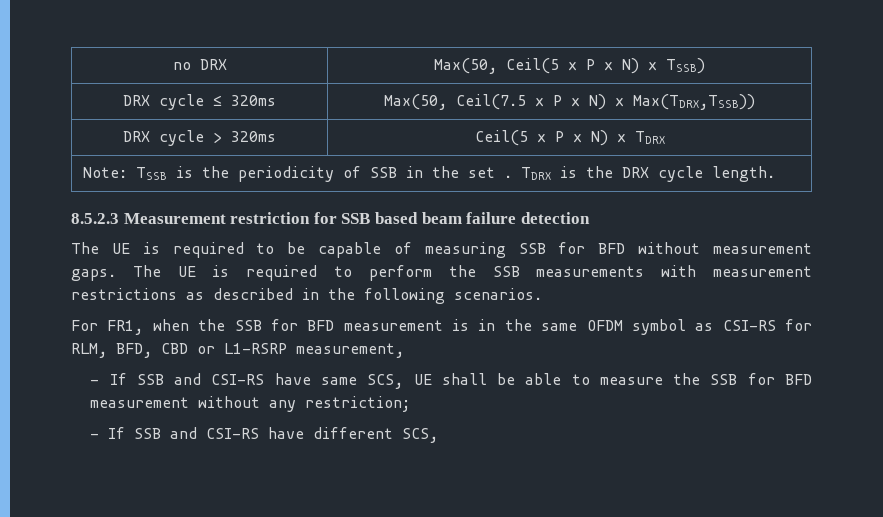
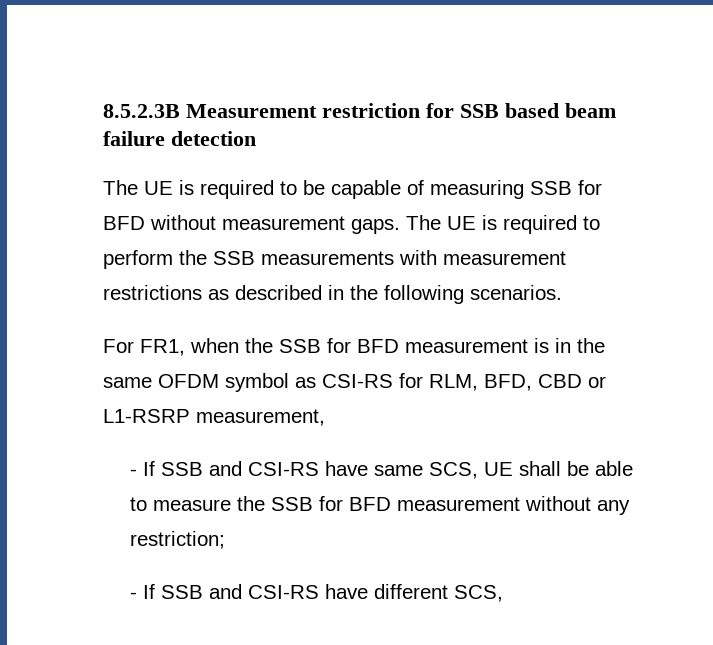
- no DRX | Max(50, Ceil(5 × P × N) × TSSB)
- DRX cycle ≤ 320ms | Max(50, Ceil(7.5 × P × N) × Max(TDRX,TSSB))
- DRX cycle > 320ms | Ceil(5 × P × N) × TDRX
- Note: TSSB is the periodicity of SSB in the set . TDRX is the DRX cycle length.
- 8.5.2.3 Measurement restriction for SSB based beam failure detection
+ 8.5.2.3B Measurement restriction for SSB based beam failure detection

